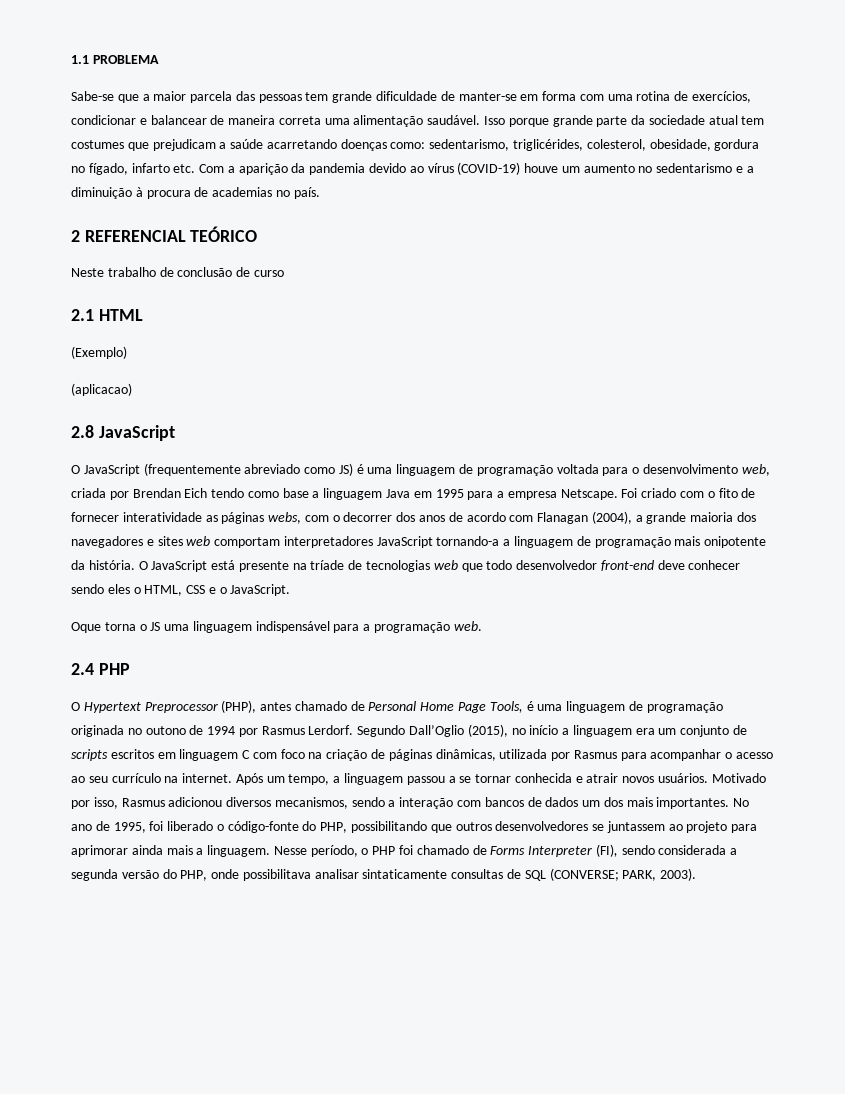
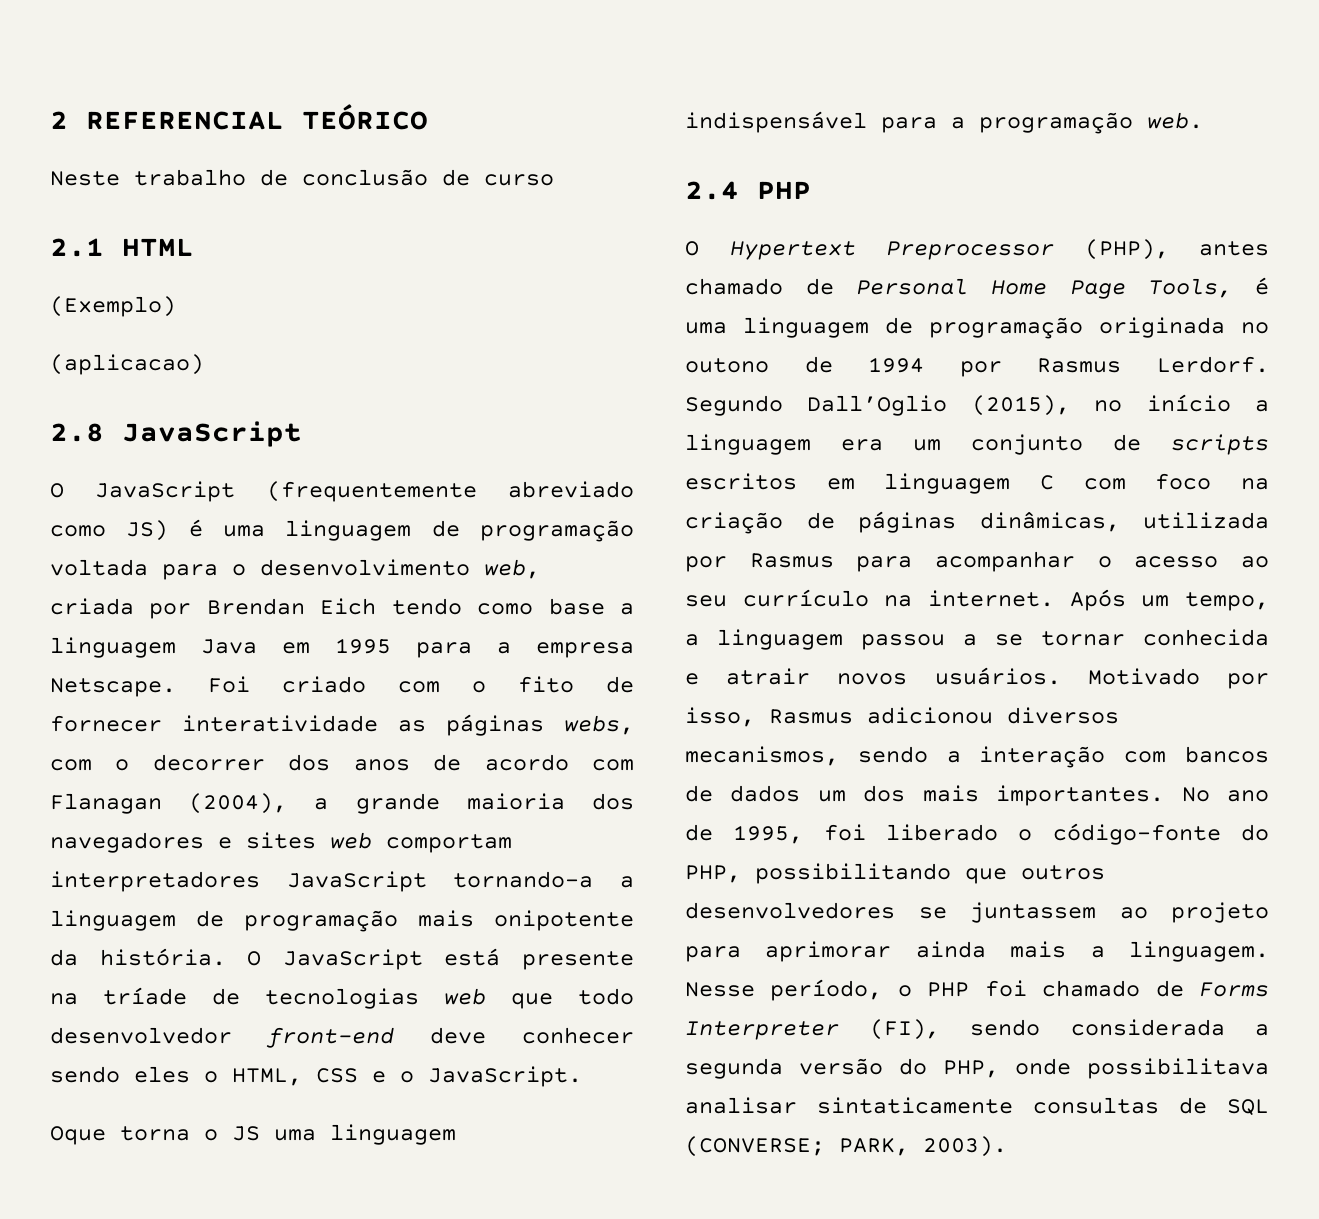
- 1.1 PROBLEMA
- Sabe-se que a maior parcela das pessoas tem grande dificuldade de manter-se em forma com uma rotina de exercícios, condicionar e balancear de maneira correta uma alimentação saudável. Isso porque grande parte da sociedade atual tem costumes que prejudicam a saúde acarretando doenças como: sedentarismo, triglicérides, colesterol, obesidade, gordura no fígado, infarto etc. Com a aparição da pandemia devido ao vírus (COVID-19) houve um aumento no sedentarismo e a diminuição à procura de academias no país.

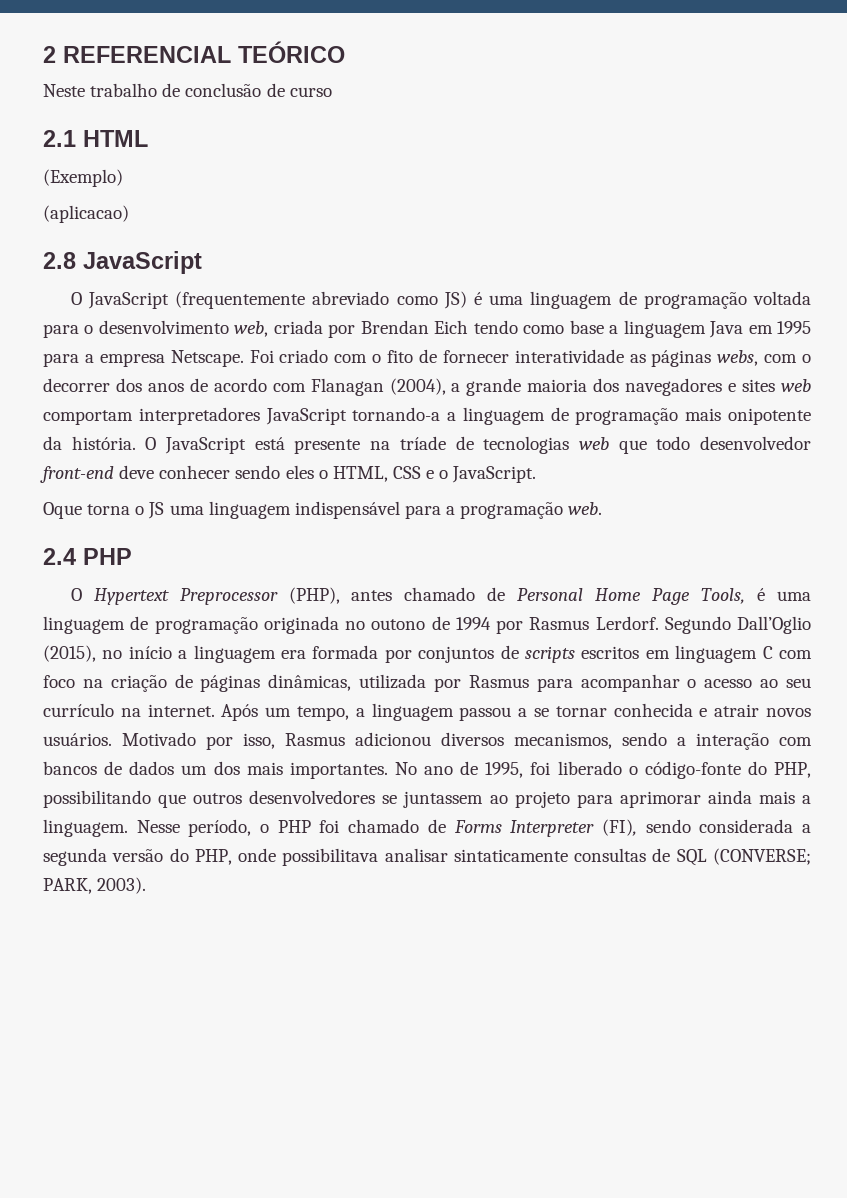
- Segundo Dall’Oglio (2015), no início a linguagem era um conjunto de scripts escritos em linguagem C com foco na criação de páginas dinâmicas, utilizada por Rasmus para acompanhar o acesso ao seu currículo na internet.
+ Segundo Dall’Oglio (2015), no início a linguagem era formada por conjuntos de scripts escritos em linguagem C com foco na criação de páginas dinâmicas, utilizada por Rasmus para acompanhar o acesso ao seu currículo na internet.

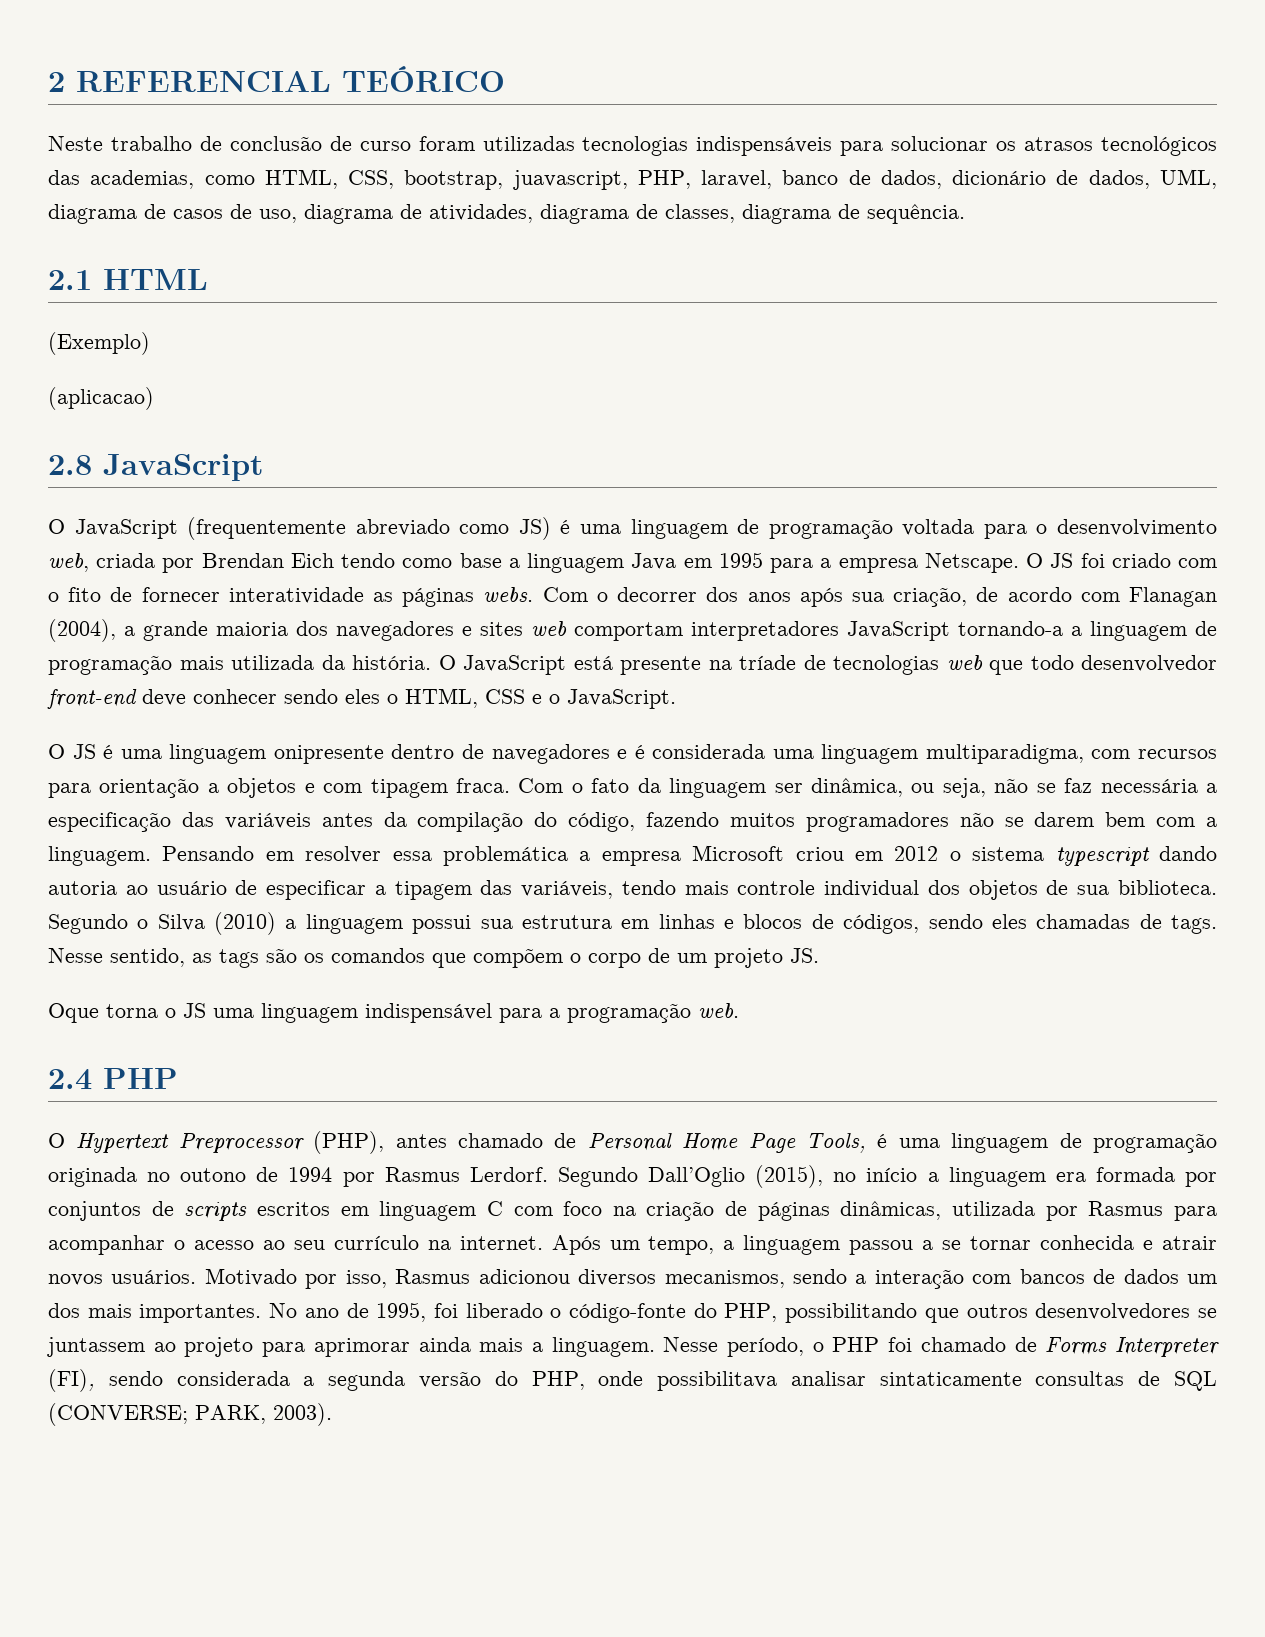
- Neste trabalho de conclusão de curso
+ Neste trabalho de conclusão de curso foram utilizadas tecnologias indispensáveis para solucionar os atrasos tecnológicos das academias, como HTML, CSS, bootstrap, juavascript, PHP, laravel, banco de dados, dicionário de dados, UML, diagrama de casos de uso, diagrama de atividades, diagrama de classes, diagrama de sequência.
- Foi criado com o fito de fornecer interatividade as páginas webs, com o decorrer dos anos de acordo com Flanagan (2004), a grande maioria dos navegadores e sites web comportam interpretadores JavaScript tornando-a a linguagem de programação mais onipotente da história.
+ O JS foi criado com o fito de fornecer interatividade as páginas webs. Com o decorrer dos anos após sua criação, de acordo com Flanagan (2004), a grande maioria dos navegadores e sites web comportam interpretadores JavaScript tornando-a a linguagem de programação mais utilizada da história.
+ O JS é uma linguagem onipresente dentro de navegadores e é considerada uma linguagem multiparadigma, com recursos para orientação a objetos e com tipagem fraca. Com o fato da linguagem ser dinâmica, ou seja, não se faz necessária a especificação das variáveis antes da compilação do código, fazendo muitos programadores não se darem bem com a linguagem. Pensando em resolver essa problemática a empresa Microsoft criou em 2012 o sistema typescript dando autoria ao usuário de especificar a tipagem das variáveis, tendo mais controle individual dos objetos de sua biblioteca. Segundo o Silva (2010) a linguagem possui sua estrutura em linhas e blocos de códigos, sendo eles chamadas de tags. Nesse sentido, as tags são os comandos que compõem o corpo de um projeto JS.

